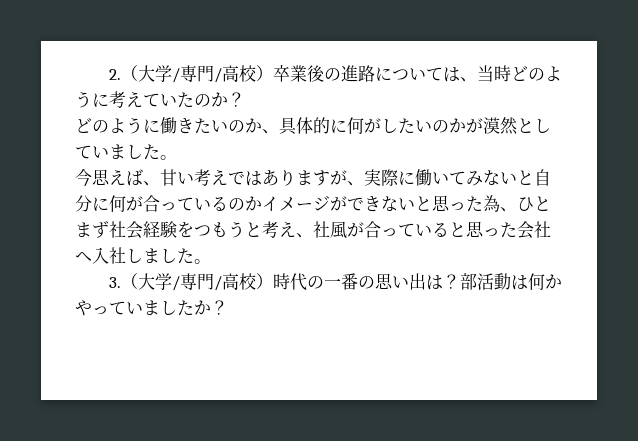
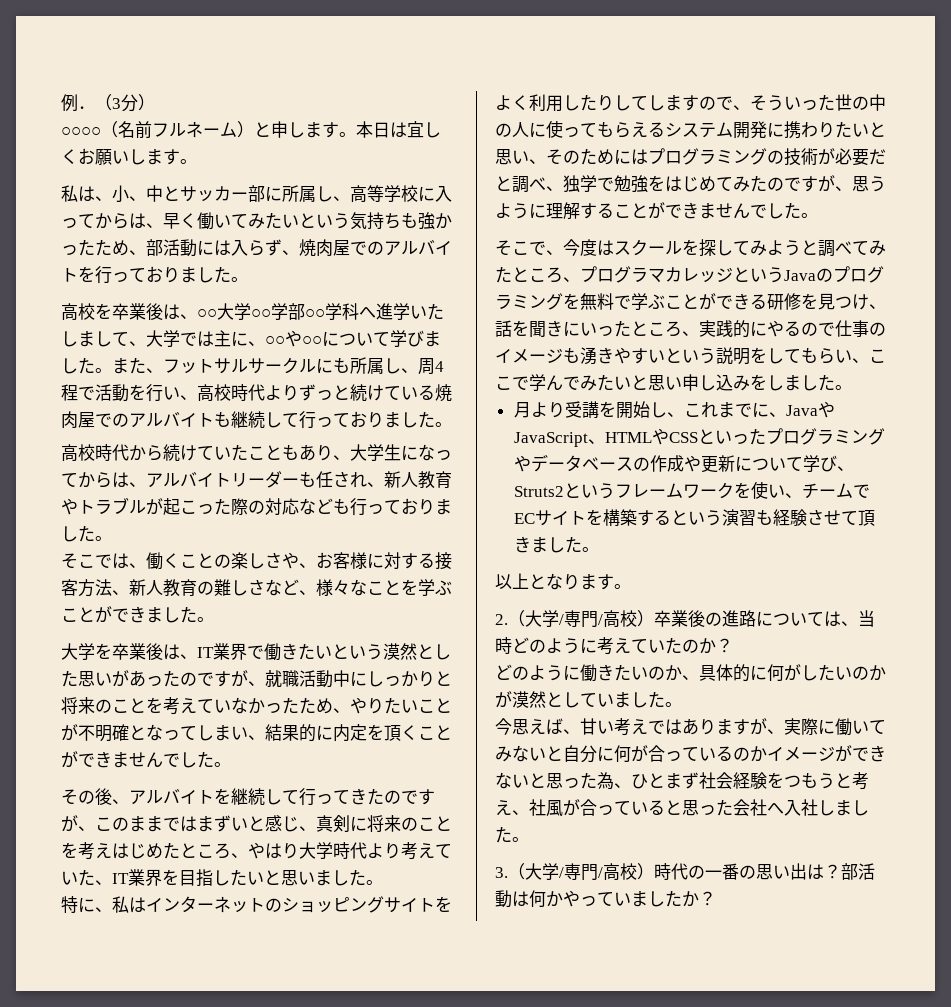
+ 例．（3分）
+ ○○○○（名前フルネーム）と申します。本日は宜しくお願いします。
+ 私は、小、中とサッカー部に所属し、高等学校に入ってからは、早く働いてみたいという気持ちも強かったため、部活動には入らず、焼肉屋でのアルバイトを行っておりました。
+ 高校を卒業後は、○○大学○○学部○○学科へ進学いたしまして、大学では主に、○○や○○について学びました。また、フットサルサークルにも所属し、周4程で活動を行い、高校時代よりずっと続けている焼肉屋でのアルバイトも継続して行っておりました。
+ 高校時代から続けていたこともあり、大学生になってからは、アルバイトリーダーも任され、新人教育やトラブルが起こった際の対応なども行っておりました。
+ そこでは、働くことの楽しさや、お客様に対する接客方法、新人教育の難しさなど、様々なことを学ぶことができました。
+ 大学を卒業後は、IT業界で働きたいという漠然とした思いがあったのですが、就職活動中にしっかりと将来のことを考えていなかったため、やりたいことが不明確となってしまい、結果的に内定を頂くことができませんでした。
+ その後、アルバイトを継続して行ってきたのですが、このままではまずいと感じ、真剣に将来のことを考えはじめたところ、やはり大学時代より考えていた、IT業界を目指したいと思いました。
+ 特に、私はインターネットのショッピングサイトをよく利用したりしてしますので、そういった世の中の人に使ってもらえるシステム開発に携わりたいと思い、そのためにはプログラミングの技術が必要だと調べ、独学で勉強をはじめてみたのですが、思うように理解することができませんでした。
+ そこで、今度はスクールを探してみようと調べてみたところ、プログラマカレッジというJavaのプログラミングを無料で学ぶことができる研修を見つけ、話を聞きにいったところ、実践的にやるので仕事のイメージも湧きやすいという説明をしてもらい、ここで学んでみたいと思い申し込みをしました。
+ 月より受講を開始し、これまでに、JavaやJavaScript、HTMLやCSSといったプログラミングやデータベースの作成や更新について学び、Struts2というフレームワークを使い、チームでECサイトを構築するという演習も経験させて頂きました。
+ 以上となります。

